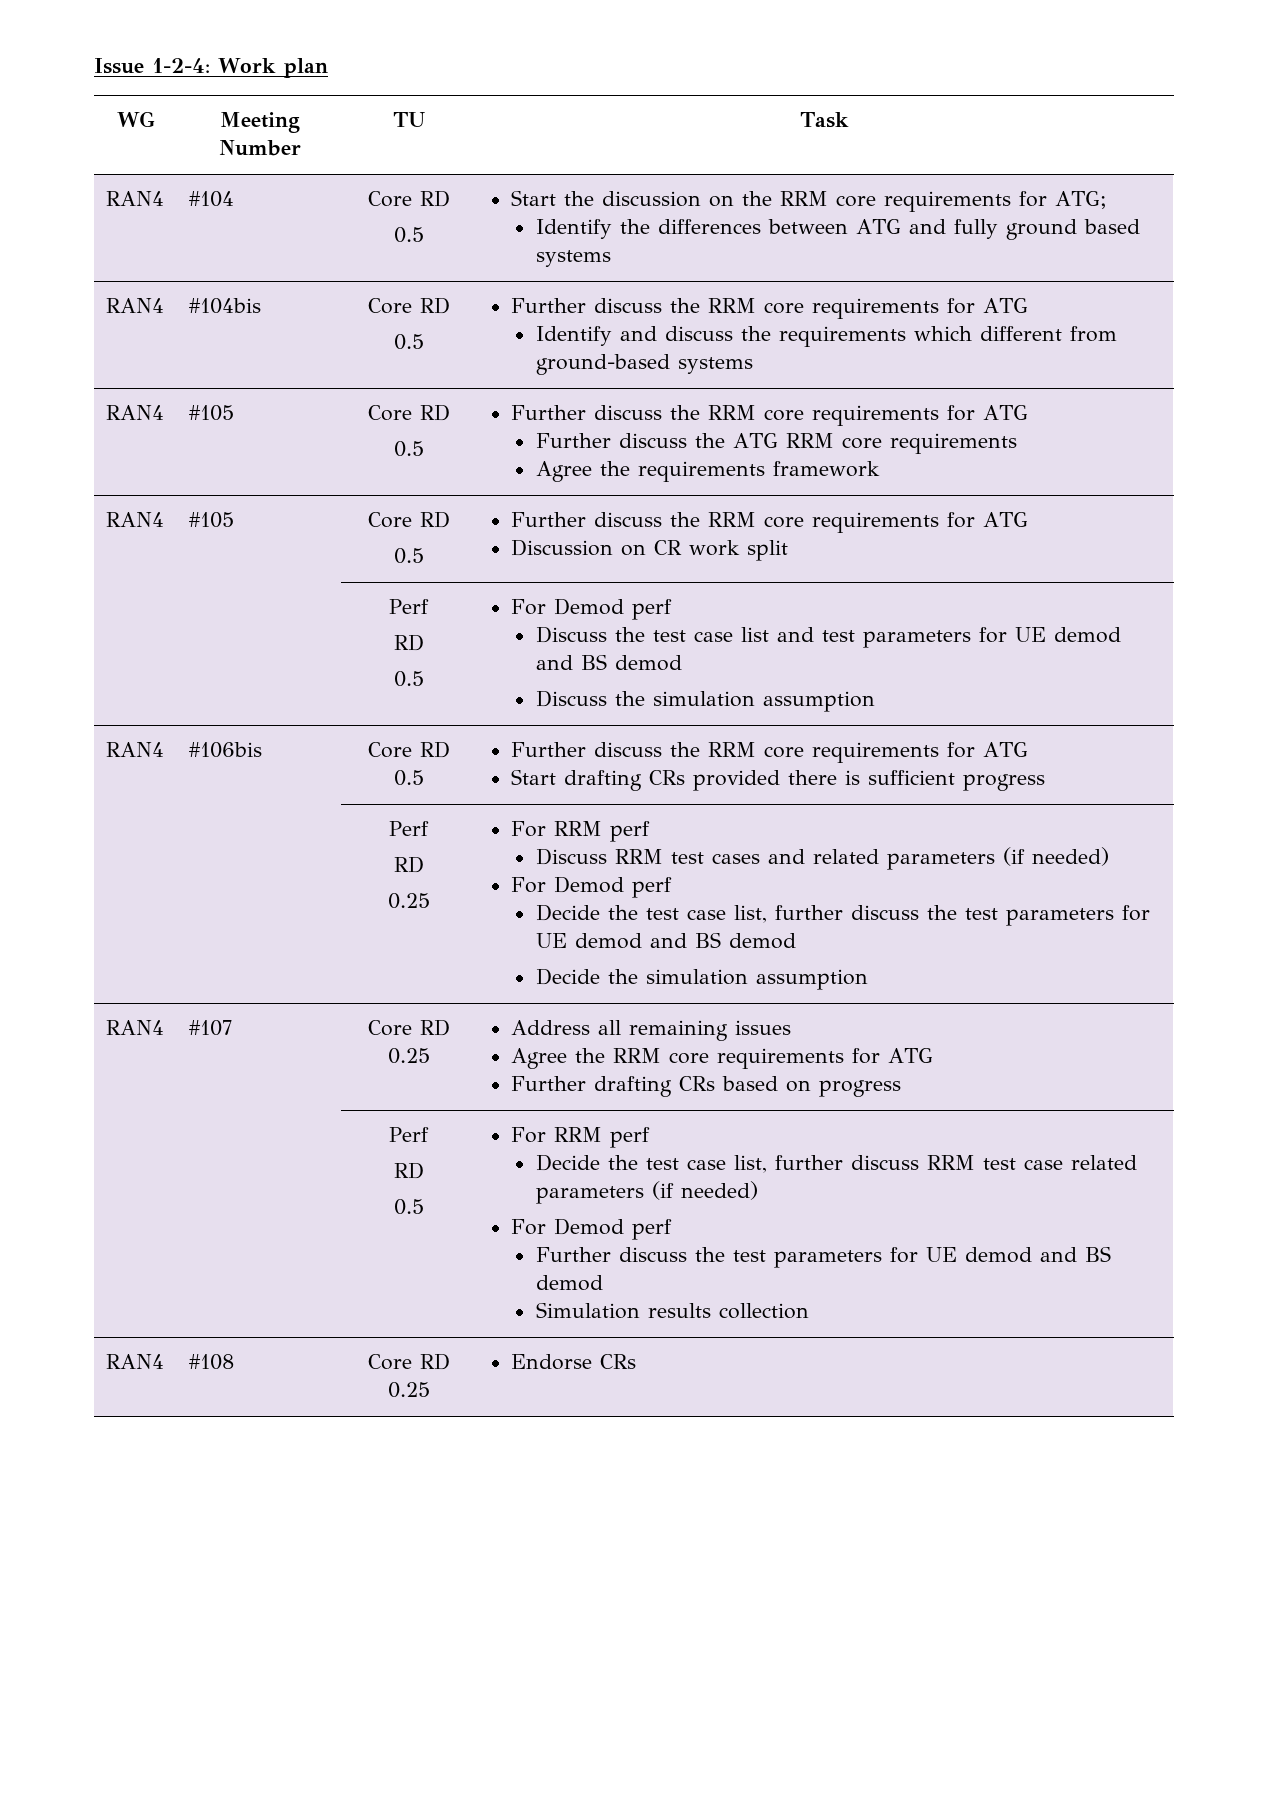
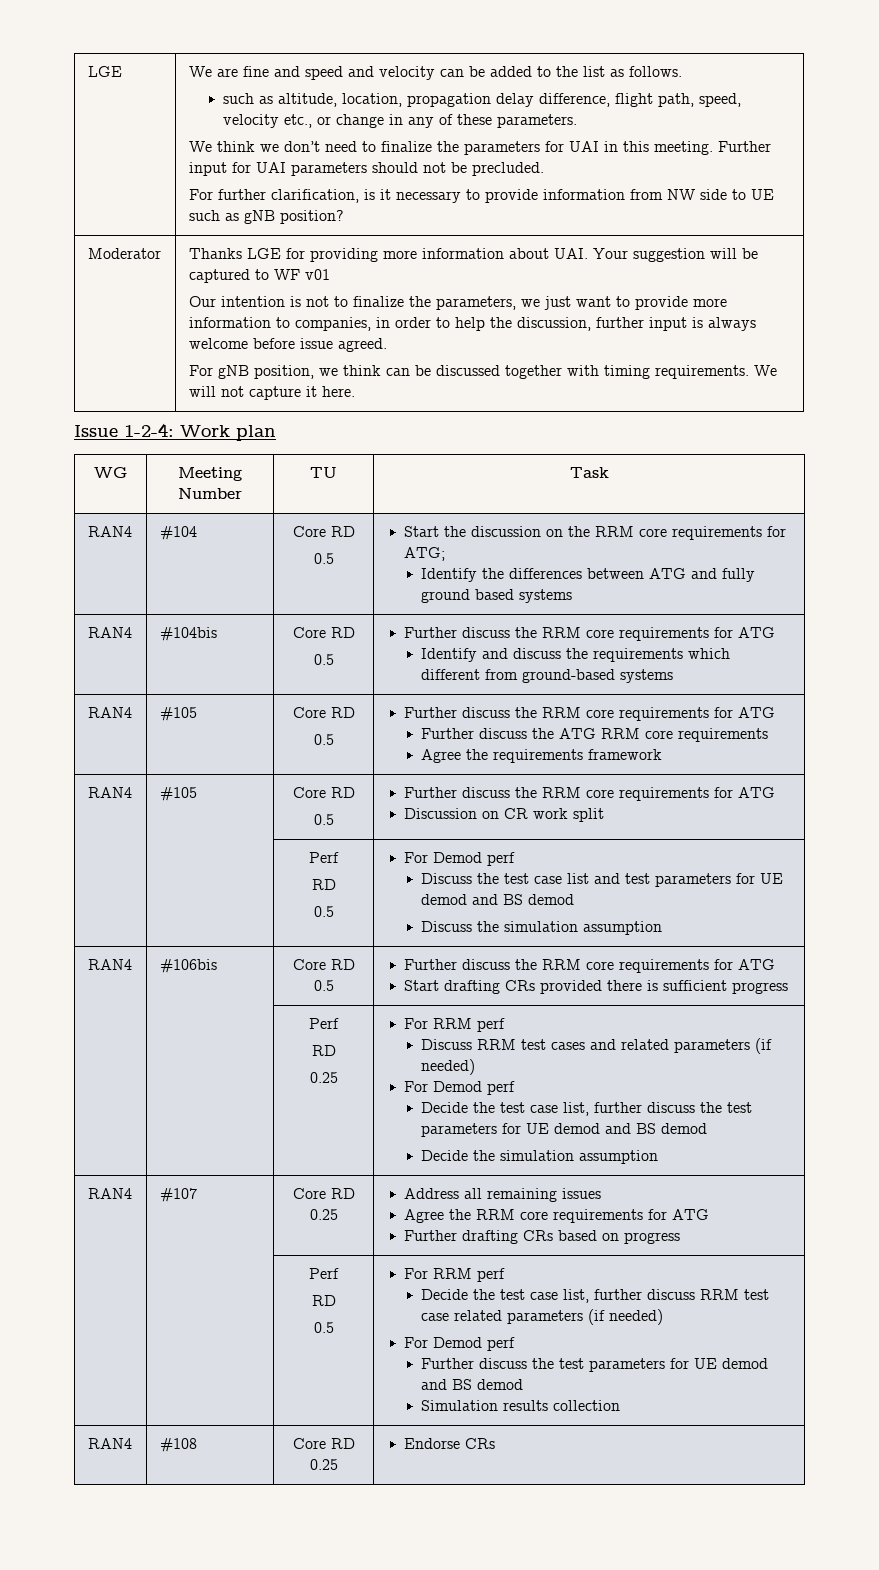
+ LGE | We are fine and speed and velocity can be added to the list as follows.
+ such as altitude, location, propagation delay difference, flight path, speed, velocity etc., or change in any of these parameters.
+ We think we don’t need to finalize the parameters for UAI in this meeting. Further input for UAI parameters should not be precluded.
+ For further clarification, is it necessary to provide information from NW side to UE such as gNB position?
+ Moderator | Thanks LGE for providing more information about UAI. Your suggestion will be captured to WF v01
+ Our intention is not to finalize the parameters, we just want to provide more information to companies, in order to help the discussion, further input is always welcome before issue agreed.
+ For gNB position, we think can be discussed together with timing requirements. We will not capture it here.

